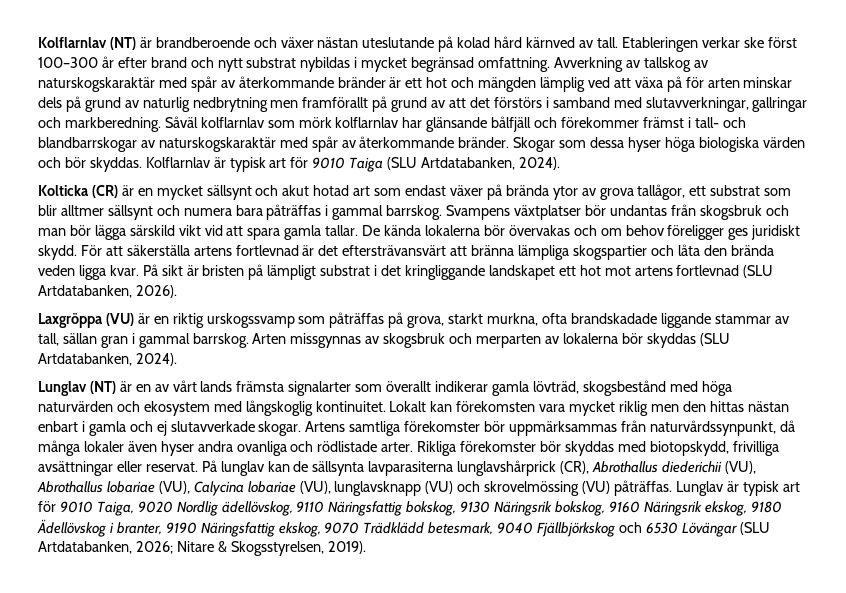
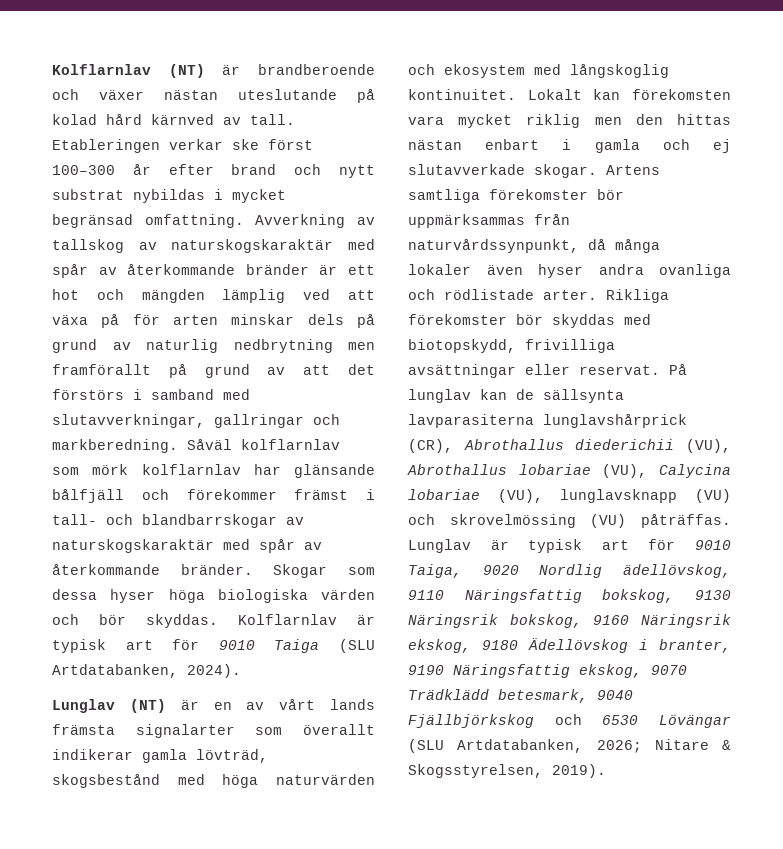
- Kolticka (CR) är en mycket sällsynt och akut hotad art som endast växer på brända ytor av grova tallågor, ett substrat som blir alltmer sällsynt och numera bara påträffas i gammal barrskog. Svampens växtplatser bör undantas från skogsbruk och man bör lägga särskild vikt vid att spara gamla tallar. De kända lokalerna bör övervakas och om behov föreligger ges juridiskt skydd. För att säkerställa artens fortlevnad är det eftersträvansvärt att bränna lämpliga skogspartier och låta den brända veden ligga kvar. På sikt är bristen på lämpligt substrat i det kringliggande landskapet ett hot mot artens fortlevnad (SLU Artdatabanken, 2026).
- Laxgröppa (VU) är en riktig urskogssvamp som påträffas på grova, starkt murkna, ofta brandskadade liggande stammar av tall, sällan gran i gammal barrskog. Arten missgynnas av skogsbruk och merparten av lokalerna bör skyddas (SLU Artdatabanken, 2024).

